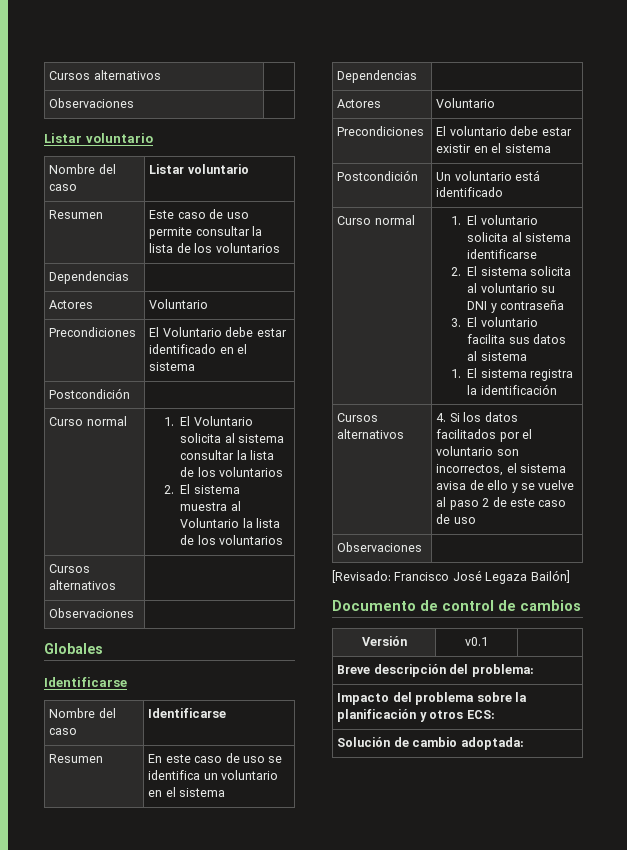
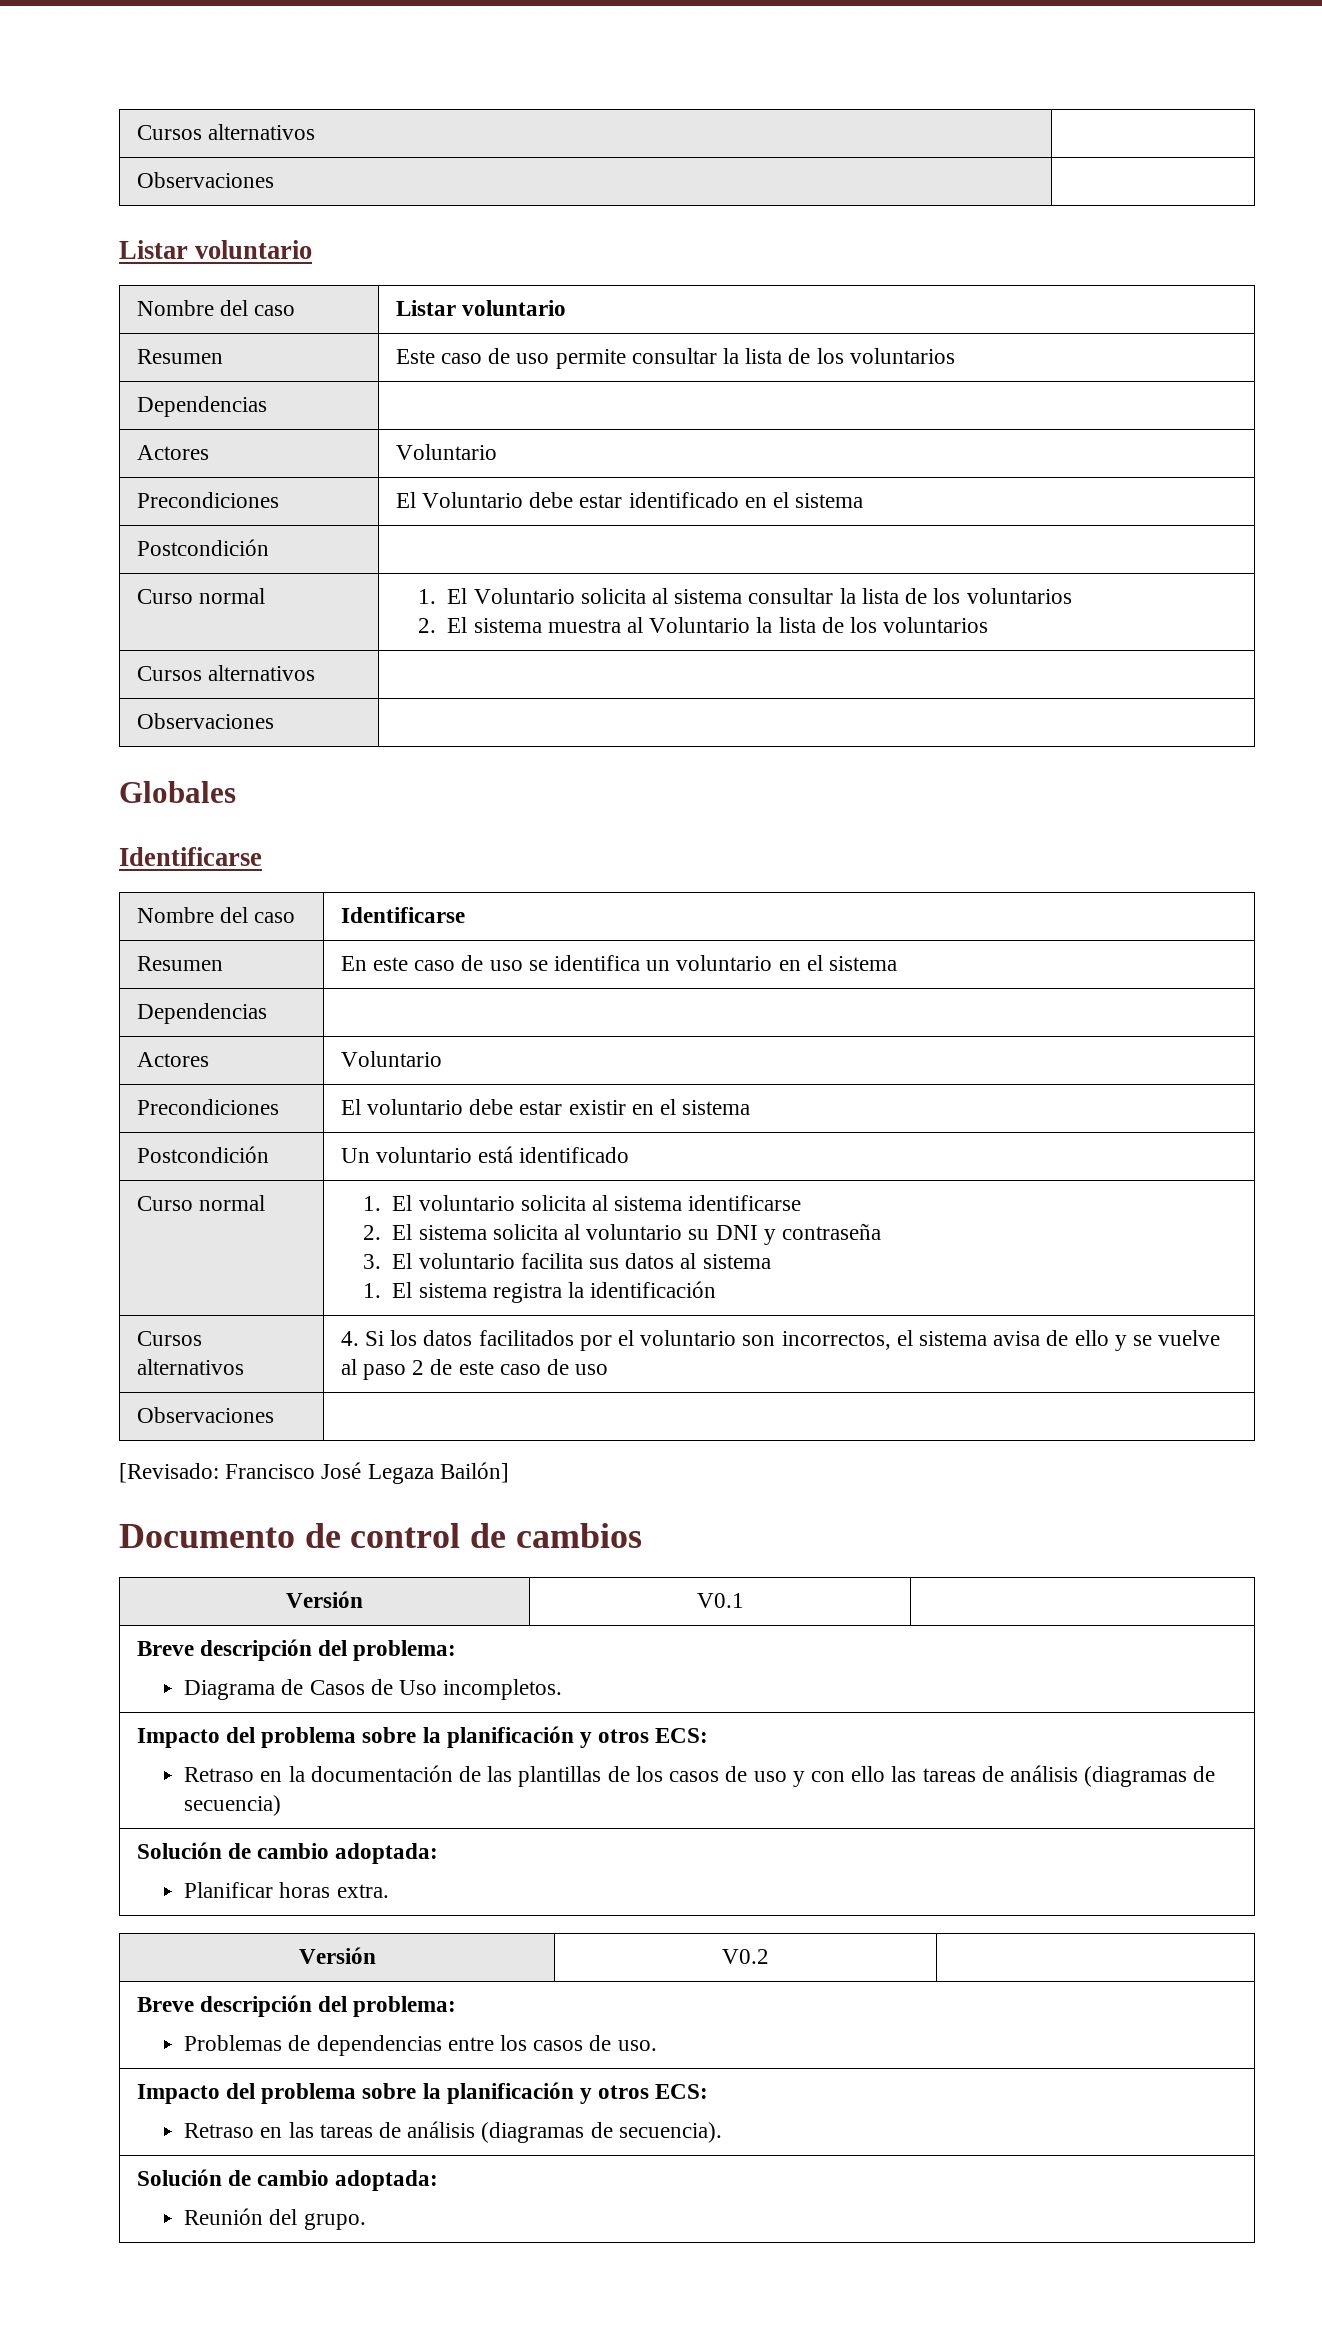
- Versión | v0.1 |
+ Versión | V0.1 |
  Breve descripción del problema:
+ Diagrama de Casos de Uso incompletos.
  Impacto del problema sobre la planificación y otros ECS:
+ Retraso en la documentación de las plantillas de los casos de uso y con ello las tareas de análisis (diagramas de secuencia)
  Solución de cambio adoptada:
+ Planificar horas extra.
+ Versión | V0.2 |
+ Breve descripción del problema:
+ Problemas de dependencias entre los casos de uso.
+ Impacto del problema sobre la planificación y otros ECS:
+ Retraso en las tareas de análisis (diagramas de secuencia).
+ Solución de cambio adoptada:
+ Reunión del grupo.

